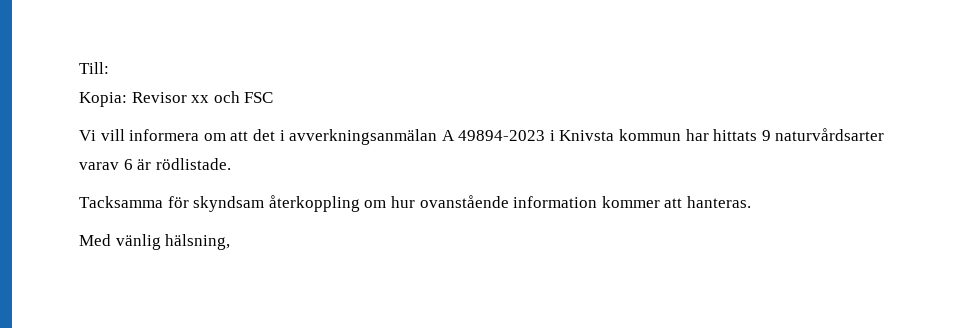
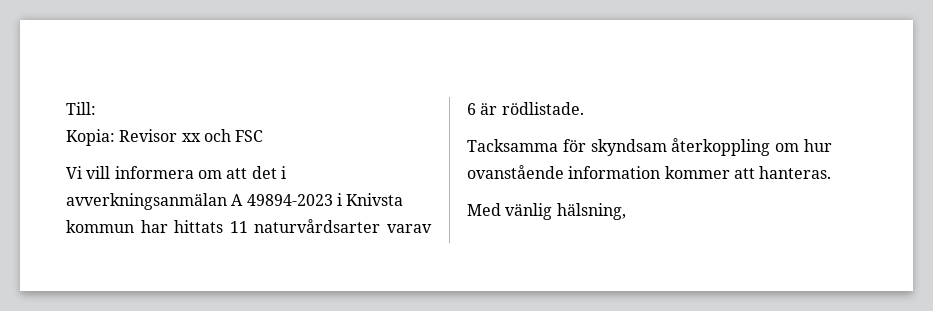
- Vi vill informera om att det i avverkningsanmälan A 49894-2023 i Knivsta kommun har hittats 9 naturvårdsarter varav 6 är rödlistade.
+ Vi vill informera om att det i avverkningsanmälan A 49894-2023 i Knivsta kommun har hittats 11 naturvårdsarter varav 6 är rödlistade.

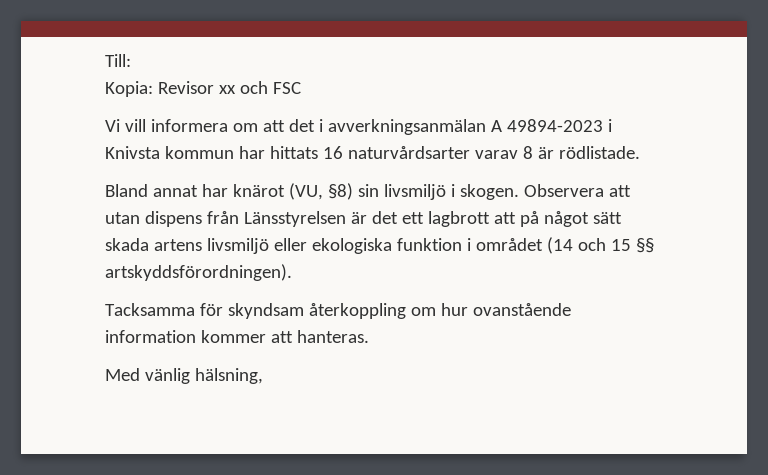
- Vi vill informera om att det i avverkningsanmälan A 49894-2023 i Knivsta kommun har hittats 11 naturvårdsarter varav 6 är rödlistade.
+ Vi vill informera om att det i avverkningsanmälan A 49894-2023 i Knivsta kommun har hittats 16 naturvårdsarter varav 8 är rödlistade.
+ Bland annat har knärot (VU, §8) sin livsmiljö i skogen. Observera att utan dispens från Länsstyrelsen är det ett lagbrott att på något sätt skada artens livsmiljö eller ekologiska funktion i området (14 och 15 §§ artskyddsförordningen).

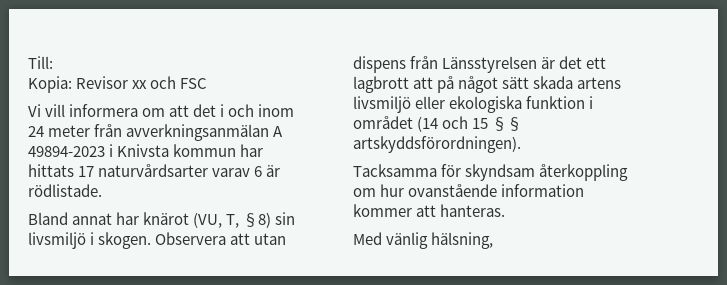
- Vi vill informera om att det i avverkningsanmälan A 49894-2023 i Knivsta kommun har hittats 16 naturvårdsarter varav 8 är rödlistade.
+ Vi vill informera om att det i och inom 24 meter från avverkningsanmälan A 49894-2023 i Knivsta kommun har hittats 17 naturvårdsarter varav 6 är rödlistade.
- Bland annat har knärot (VU, §8) sin livsmiljö i skogen.
+ Bland annat har knärot (VU, T, §8) sin livsmiljö i skogen.

